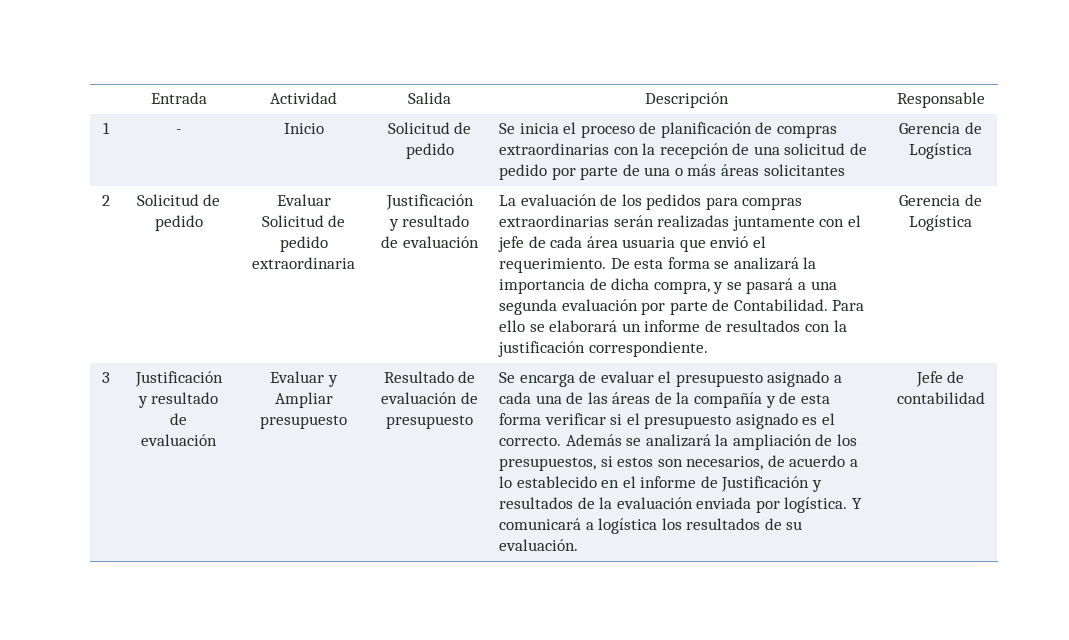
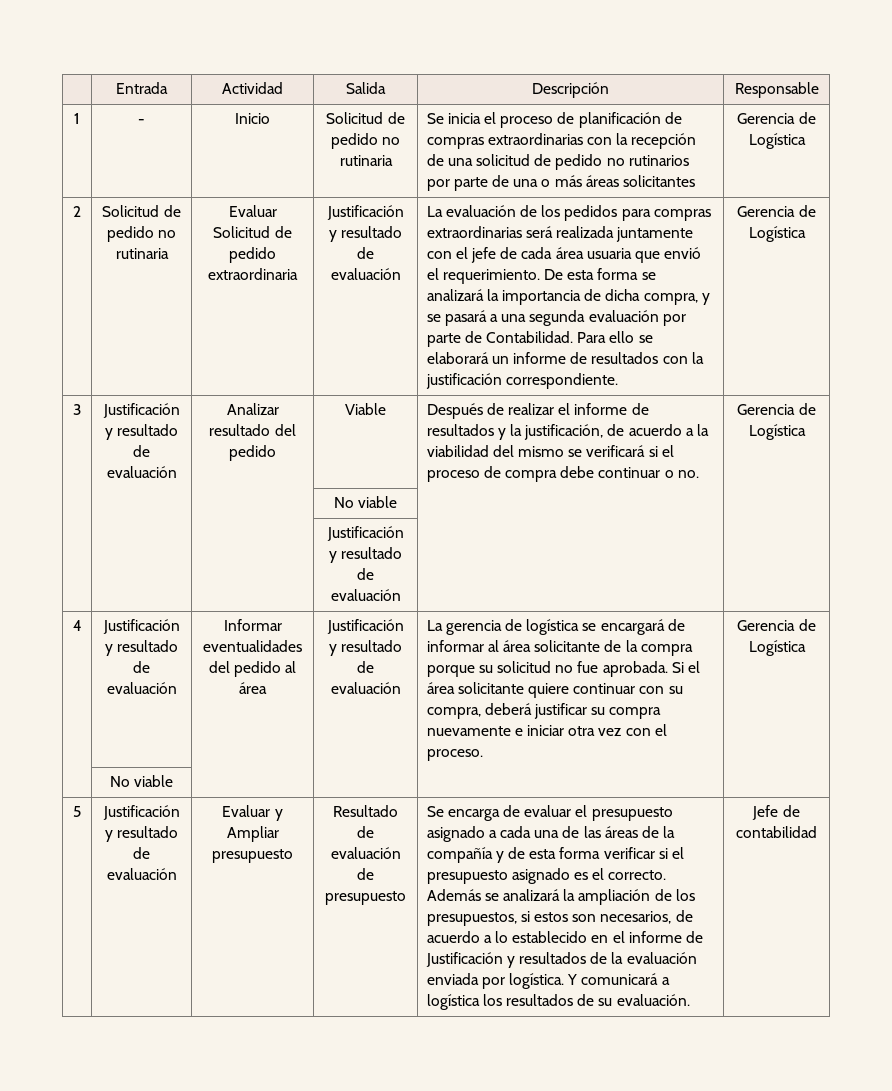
- 1 | - | Inicio | Solicitud de pedido | Se inicia el proceso de planificación de compras extraordinarias con la recepción de una solicitud de pedido por parte de una o más áreas solicitantes | Gerencia de Logística
+ 1 | - | Inicio | Solicitud de pedido no rutinaria | Se inicia el proceso de planificación de compras extraordinarias con la recepción de una solicitud de pedido no rutinarios por parte de una o más áreas solicitantes | Gerencia de Logística
- 2 | Solicitud de pedido
+ 2 | Solicitud de pedido no rutinaria
- La evaluación de los pedidos para compras extraordinarias serán realizadas juntamente con el jefe de cada área usuaria que envió el requerimiento.
+ La evaluación de los pedidos para compras extraordinarias será realizada juntamente con el jefe de cada área usuaria que envió el requerimiento.
+ Analizar resultado del pedido | Viable | Después de realizar el informe de resultados y la justificación, de acuerdo a la viabilidad del mismo se verificará si el proceso de compra debe continuar o no. | Gerencia de Logística
+ | | | No viable | |
+ | | | Justificación y resultado de evaluación | |
+ 4 | Justificación y resultado de evaluación | Informar eventualidades del pedido al área | Justificación y resultado de evaluación | La gerencia de logística se encargará de informar al área solicitante de la compra porque su solicitud no fue aprobada. Si el área solicitante quiere continuar con su compra, deberá justificar su compra nuevamente e iniciar otra vez con el proceso. | Gerencia de Logística
+ | No viable | | | |
+ 5 | Justificación y resultado de evaluación

